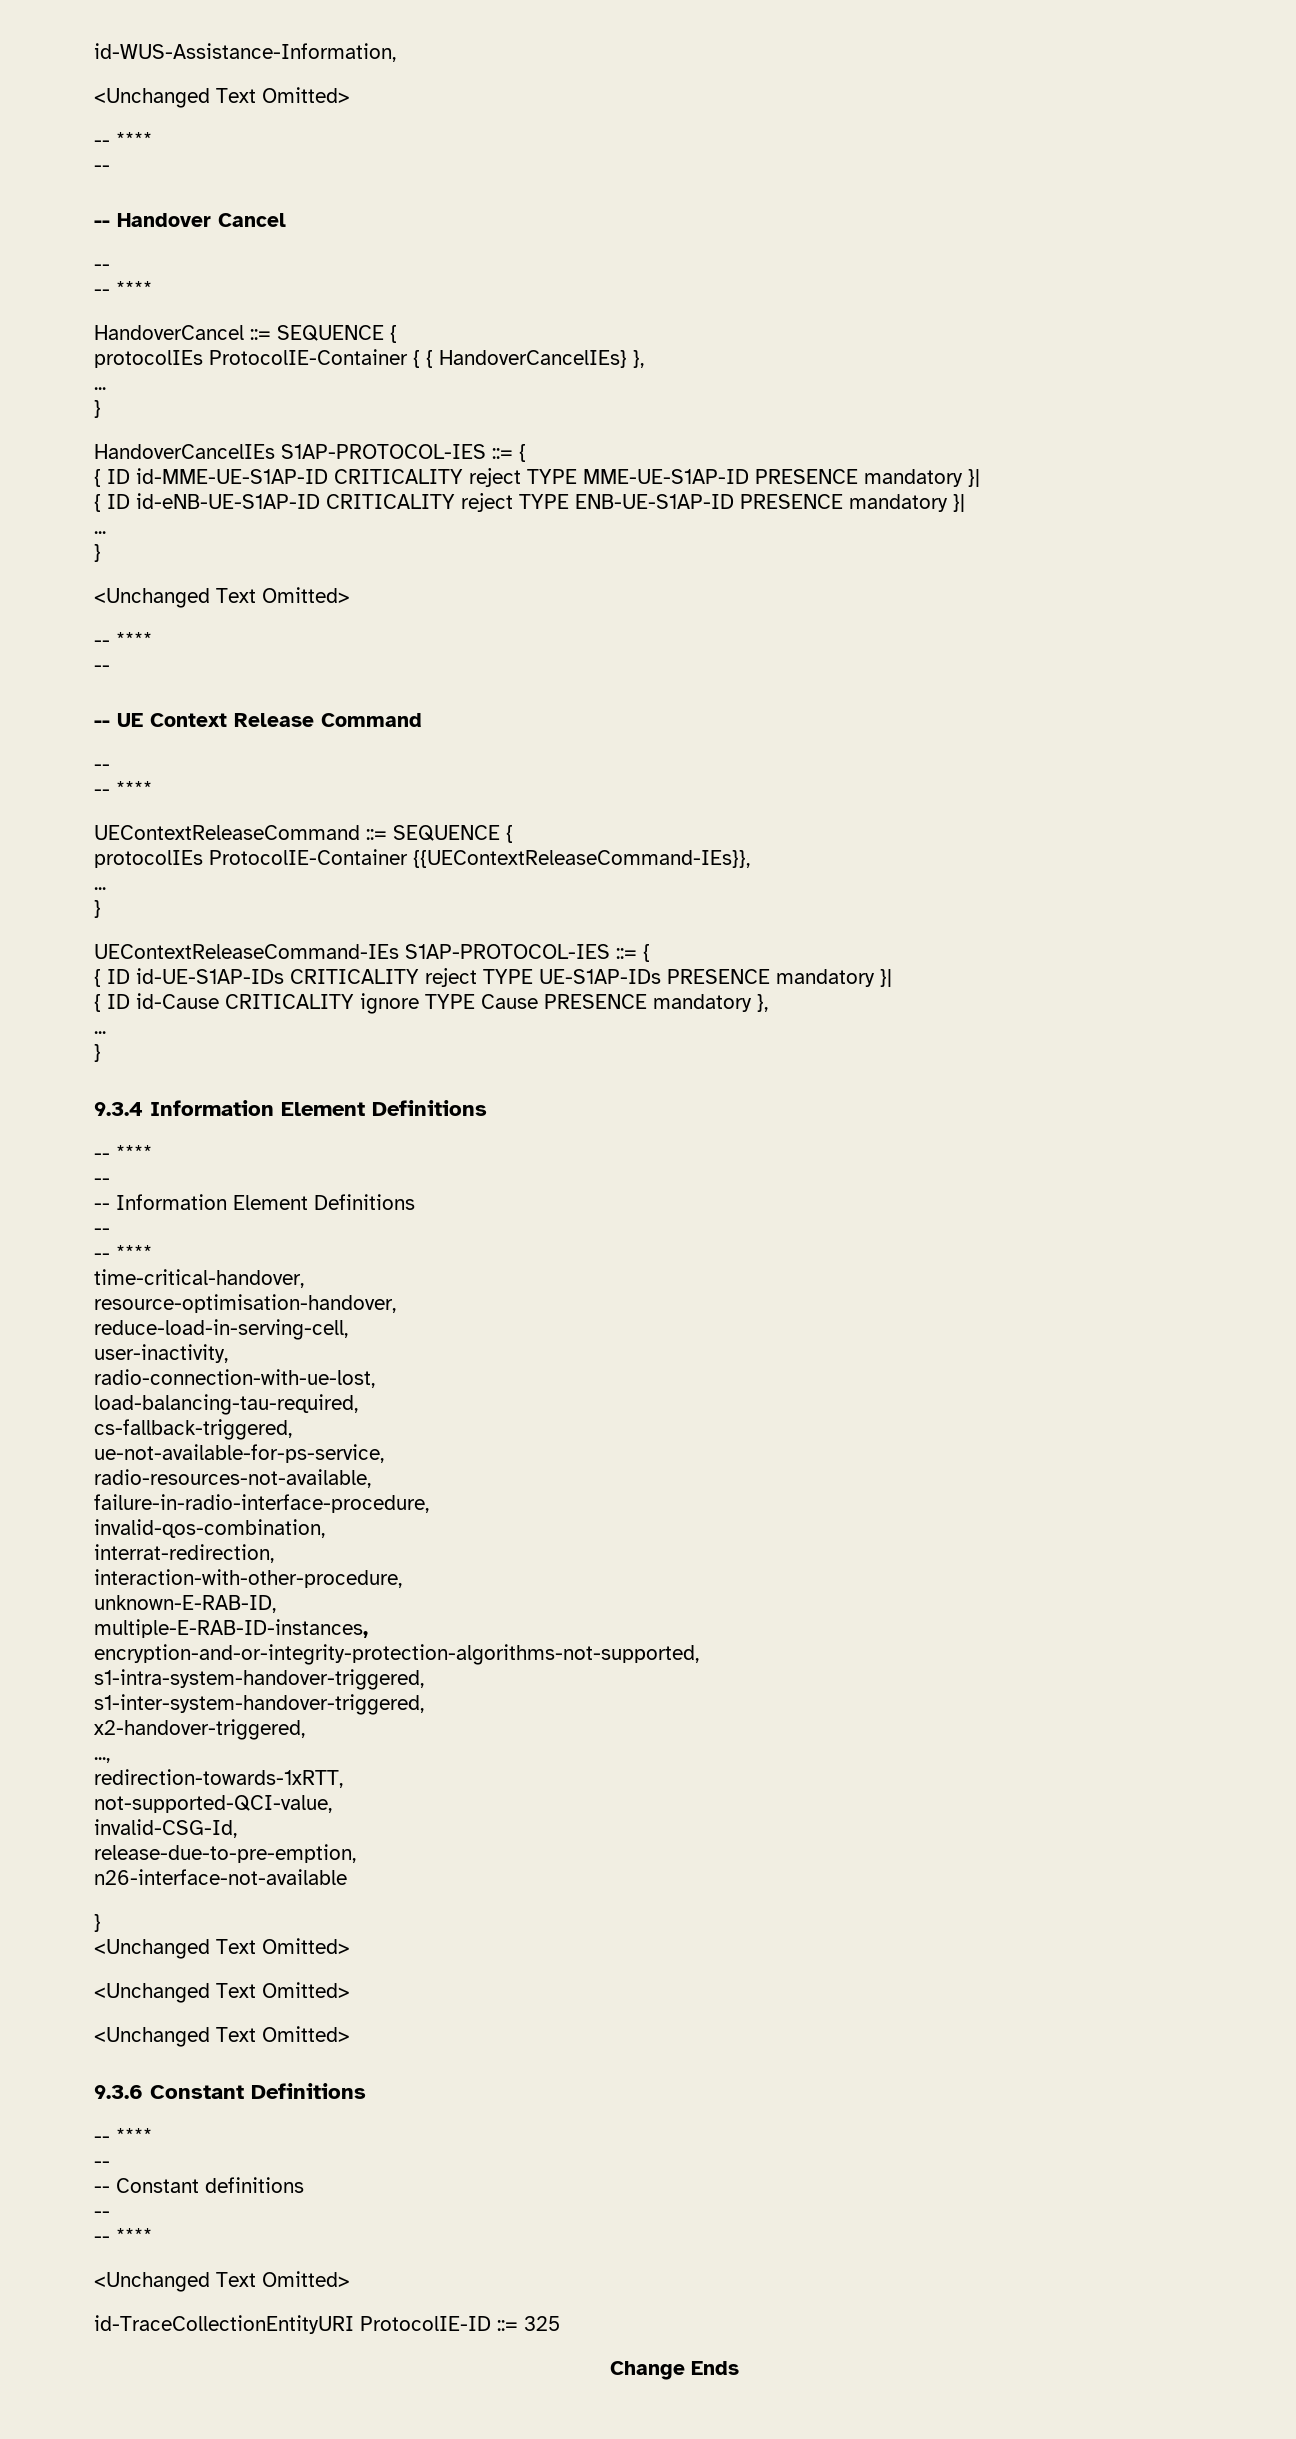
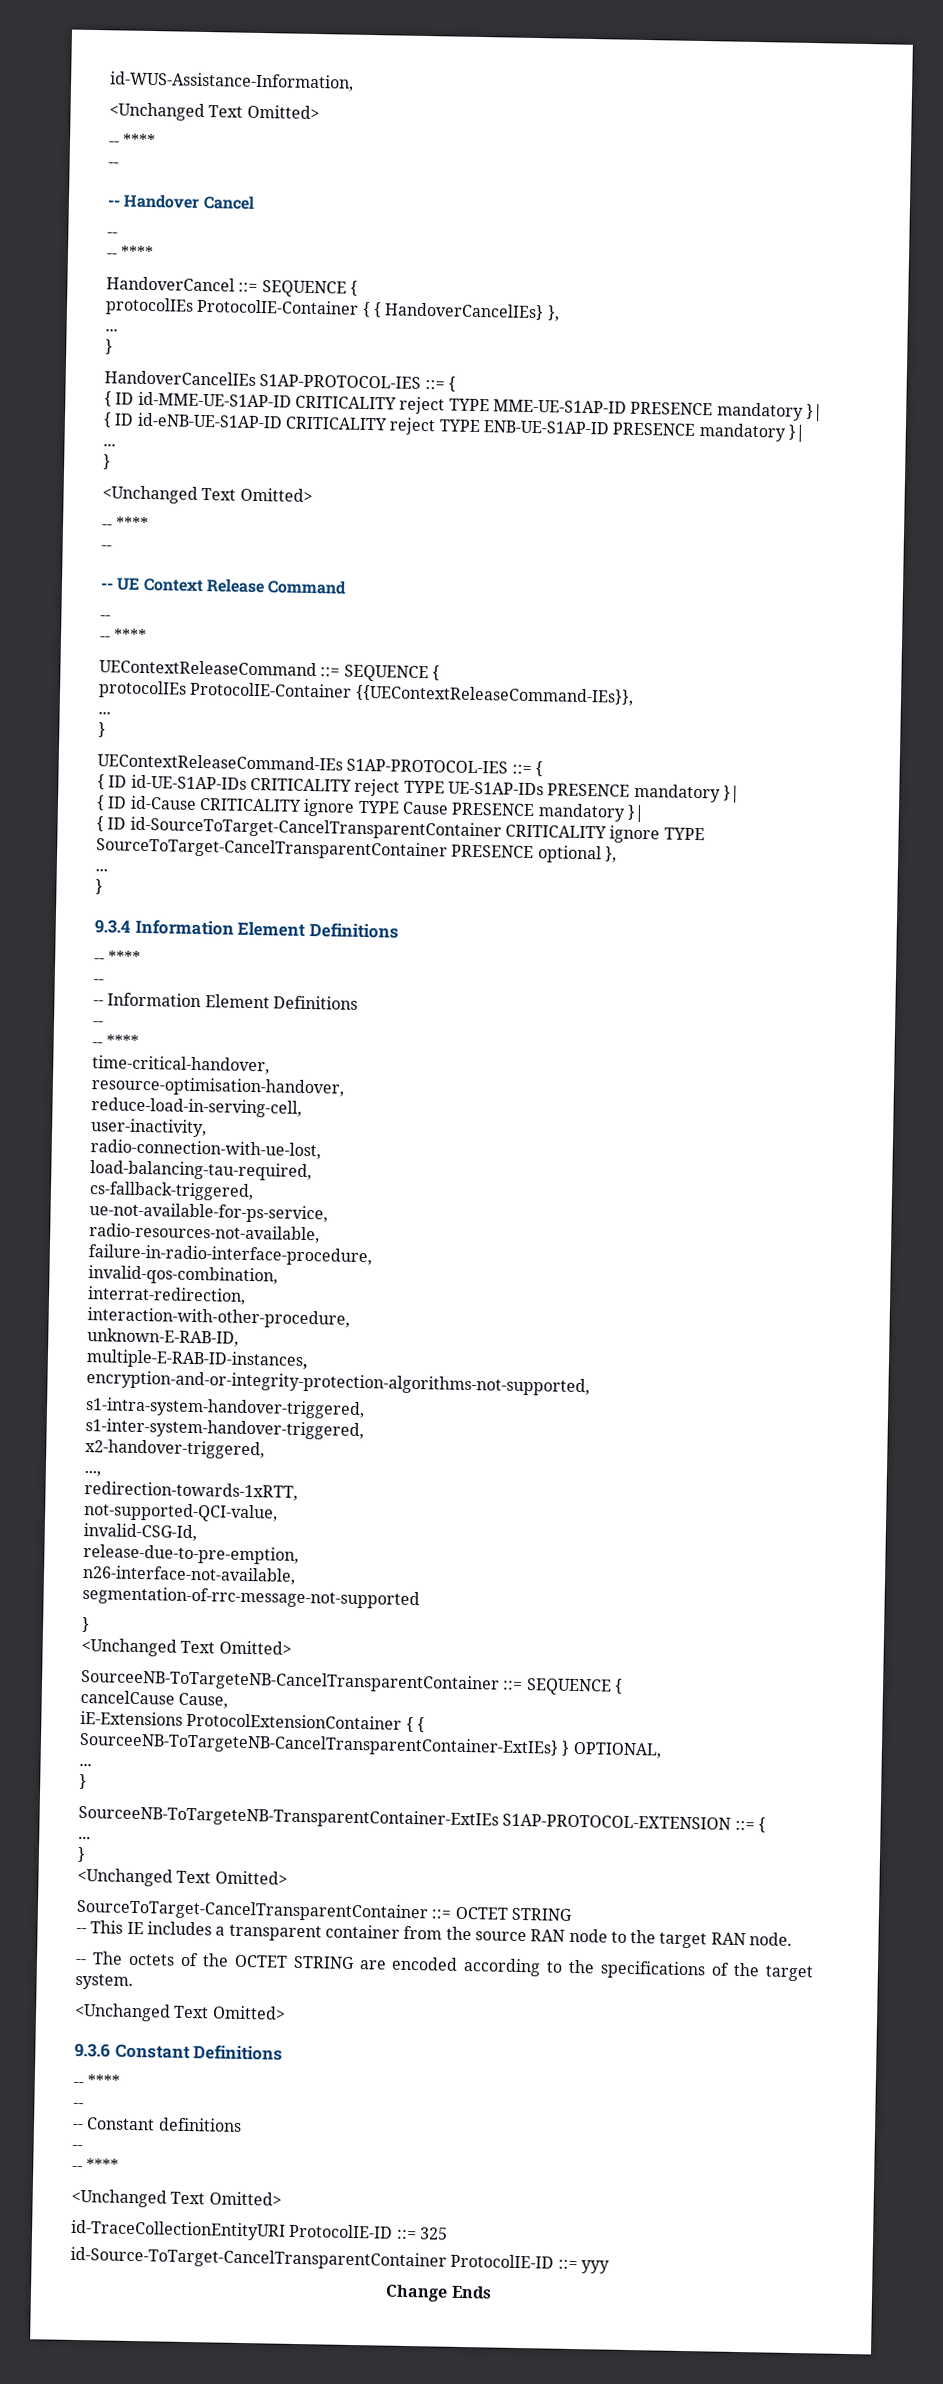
- { ID id-Cause CRITICALITY ignore TYPE Cause PRESENCE mandatory },
+ { ID id-Cause CRITICALITY ignore TYPE Cause PRESENCE mandatory }|
+ { ID id-SourceToTarget-CancelTransparentContainer CRITICALITY ignore TYPE SourceToTarget-CancelTransparentContainer PRESENCE optional },
- n26-interface-not-available
+ n26-interface-not-available,
+ segmentation-of-rrc-message-not-supported
  }
  <Unchanged Text Omitted>
+ SourceeNB-ToTargeteNB-CancelTransparentContainer ::= SEQUENCE {
+ cancelCause Cause,
+ iE-Extensions ProtocolExtensionContainer { { SourceeNB-ToTargeteNB-CancelTransparentContainer-ExtIEs} } OPTIONAL,
+ ...
+ }
+ SourceeNB-ToTargeteNB-TransparentContainer-ExtIEs S1AP-PROTOCOL-EXTENSION ::= {
+ ...
+ }
  <Unchanged Text Omitted>
+ SourceToTarget-CancelTransparentContainer ::= OCTET STRING
+ -- This IE includes a transparent container from the source RAN node to the target RAN node.
+ -- The octets of the OCTET STRING are encoded according to the specifications of the target system.
+ id-Source-ToTarget-CancelTransparentContainer ProtocolIE-ID ::= yyy

